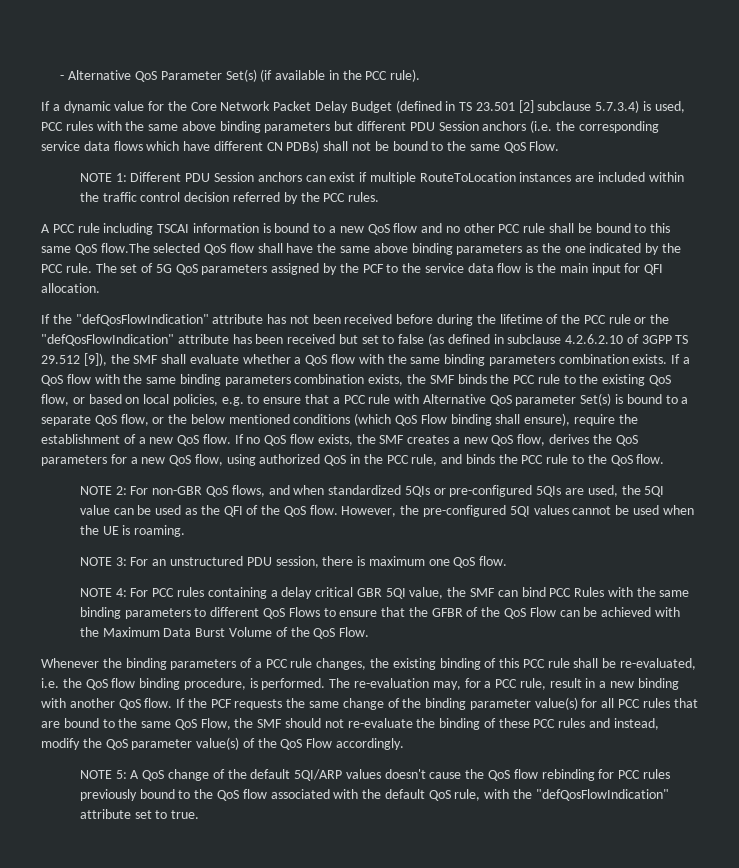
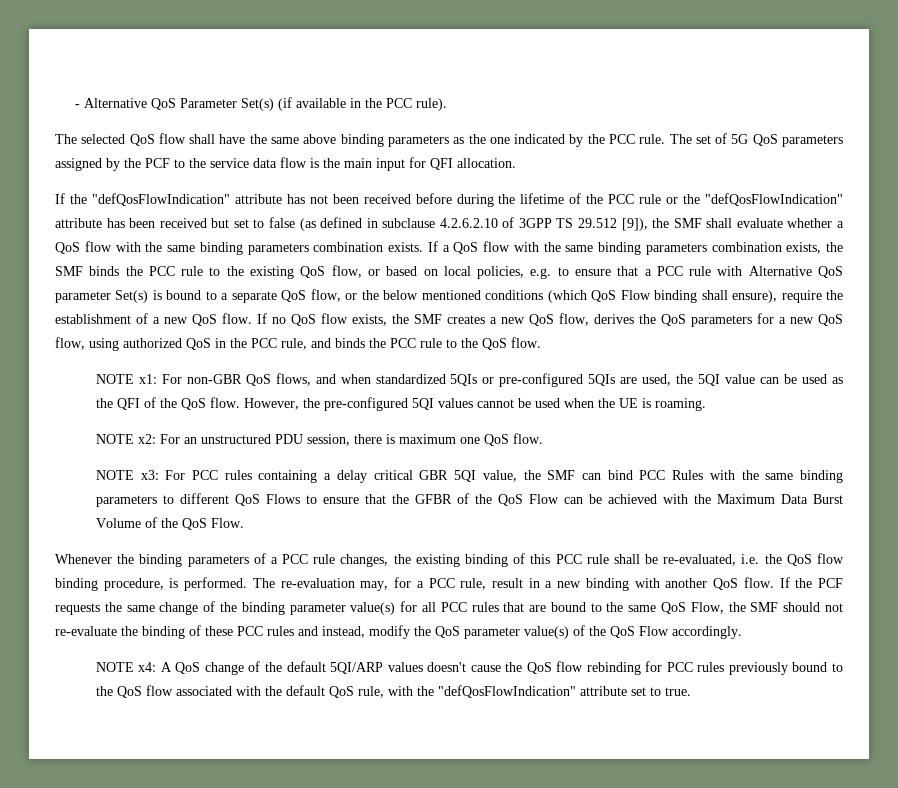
- If a dynamic value for the Core Network Packet Delay Budget (defined in TS 23.501 [2] subclause 5.7.3.4) is used, PCC rules with the same above binding parameters but different PDU Session anchors (i.e. the corresponding service data flows which have different CN PDBs) shall not be bound to the same QoS Flow.
- NOTE 1: Different PDU Session anchors can exist if multiple RouteToLocation instances are included within the traffic control decision referred by the PCC rules.
- A PCC rule including TSCAI information is bound to a new QoS flow and no other PCC rule shall be bound to this same QoS flow.The selected QoS flow shall have the same above binding parameters as the one indicated by the PCC rule.
+ The selected QoS flow shall have the same above binding parameters as the one indicated by the PCC rule.
- NOTE 2: For non-GBR QoS flows, and when standardized 5QIs or pre-configured 5QIs are used, the 5QI value can be used as the QFI of the QoS flow.
+ NOTE x1: For non-GBR QoS flows, and when standardized 5QIs or pre-configured 5QIs are used, the 5QI value can be used as the QFI of the QoS flow.
- NOTE 3: For an unstructured PDU session, there is maximum one QoS flow.
+ NOTE x2: For an unstructured PDU session, there is maximum one QoS flow.
- NOTE 4: For PCC rules containing a delay critical GBR 5QI value, the SMF can bind PCC Rules with the same binding parameters to different QoS Flows to ensure that the GFBR of the QoS Flow can be achieved with the Maximum Data Burst Volume of the QoS Flow.
+ NOTE x3: For PCC rules containing a delay critical GBR 5QI value, the SMF can bind PCC Rules with the same binding parameters to different QoS Flows to ensure that the GFBR of the QoS Flow can be achieved with the Maximum Data Burst Volume of the QoS Flow.
- NOTE 5: A QoS change of the default 5QI/ARP values doesn't cause the QoS flow rebinding for PCC rules previously bound to the QoS flow associated with the default QoS rule, with the "defQosFlowIndication" attribute set to true.
+ NOTE x4: A QoS change of the default 5QI/ARP values doesn't cause the QoS flow rebinding for PCC rules previously bound to the QoS flow associated with the default QoS rule, with the "defQosFlowIndication" attribute set to true.

